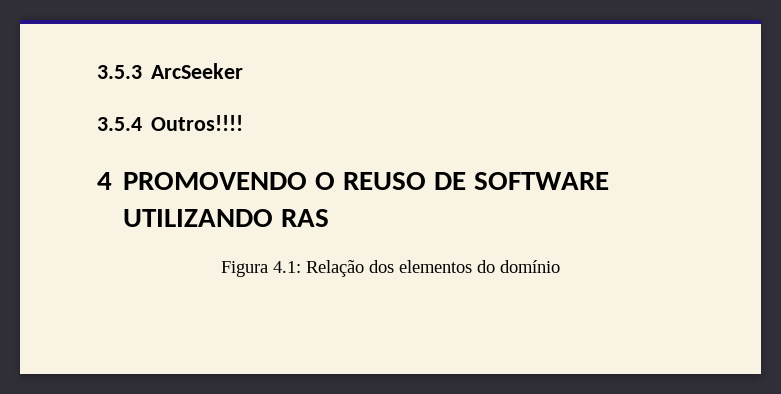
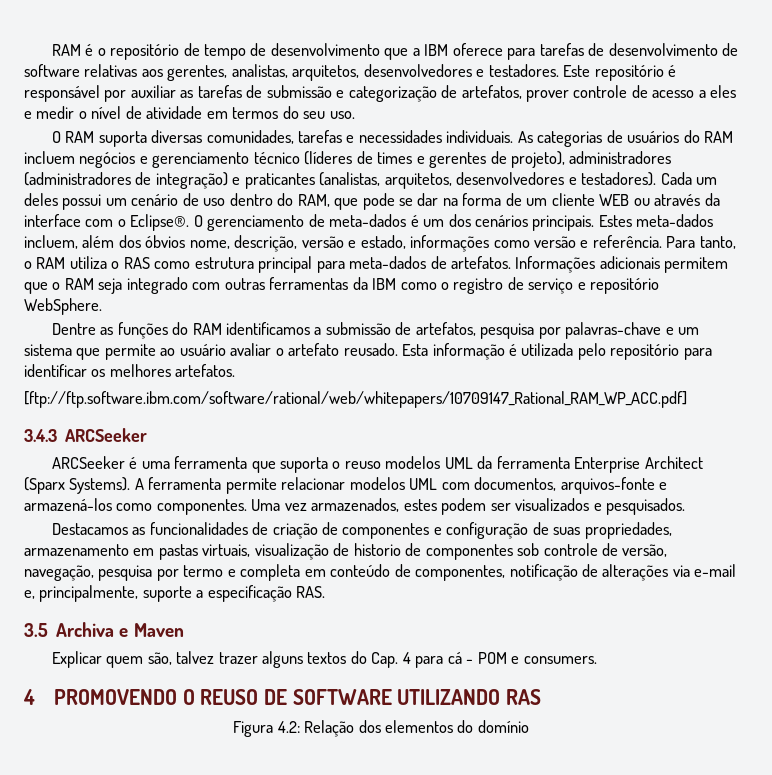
- 3.5.3 ArcSeeker
- 3.5.4 Outros!!!!
+ RAM é o repositório de tempo de desenvolvimento que a IBM oferece para tarefas de desenvolvimento de software relativas aos gerentes, analistas, arquitetos, desenvolvedores e testadores. Este repositório é responsável por auxiliar as tarefas de submissão e categorização de artefatos, prover controle de acesso a eles e medir o nível de atividade em termos do seu uso.
+ O RAM suporta diversas comunidades, tarefas e necessidades individuais. As categorias de usuários do RAM incluem negócios e gerenciamento técnico (líderes de times e gerentes de projeto), administradores (administradores de integração) e praticantes (analistas, arquitetos, desenvolvedores e testadores). Cada um deles possui um cenário de uso dentro do RAM, que pode se dar na forma de um cliente WEB ou através da interface com o Eclipse®. O gerenciamento de meta-dados é um dos cenários principais. Estes meta-dados incluem, além dos óbvios nome, descrição, versão e estado, informações como versão e referência. Para tanto, o RAM utiliza o RAS como estrutura principal para meta-dados de artefatos. Informações adicionais permitem que o RAM seja integrado com outras ferramentas da IBM como o registro de serviço e repositório WebSphere.
+ Dentre as funções do RAM identificamos a submissão de artefatos, pesquisa por palavras-chave e um sistema que permite ao usuário avaliar o artefato reusado. Esta informação é utilizada pelo repositório para identificar os melhores artefatos.
+ [ftp://ftp.software.ibm.com/software/rational/web/whitepapers/10709147_Rational_RAM_WP_ACC.pdf]
+ 3.4.3 ARCSeeker
+ ARCSeeker é uma ferramenta que suporta o reuso modelos UML da ferramenta Enterprise Architect (Sparx Systems). A ferramenta permite relacionar modelos UML com documentos, arquivos-fonte e armazená-los como componentes. Uma vez armazenados, estes podem ser visualizados e pesquisados.
+ Destacamos as funcionalidades de criação de componentes e configuração de suas propriedades, armazenamento em pastas virtuais, visualização de historio de componentes sob controle de versão, navegação, pesquisa por termo e completa em conteúdo de componentes, notificação de alterações via e-mail e, principalmente, suporte a especificação RAS.
+ 3.5 Archiva e Maven
+ Explicar quem são, talvez trazer alguns textos do Cap. 4 para cá - POM e consumers.
- Figura 4.1: Relação dos elementos do domínio
+ Figura 4.2: Relação dos elementos do domínio

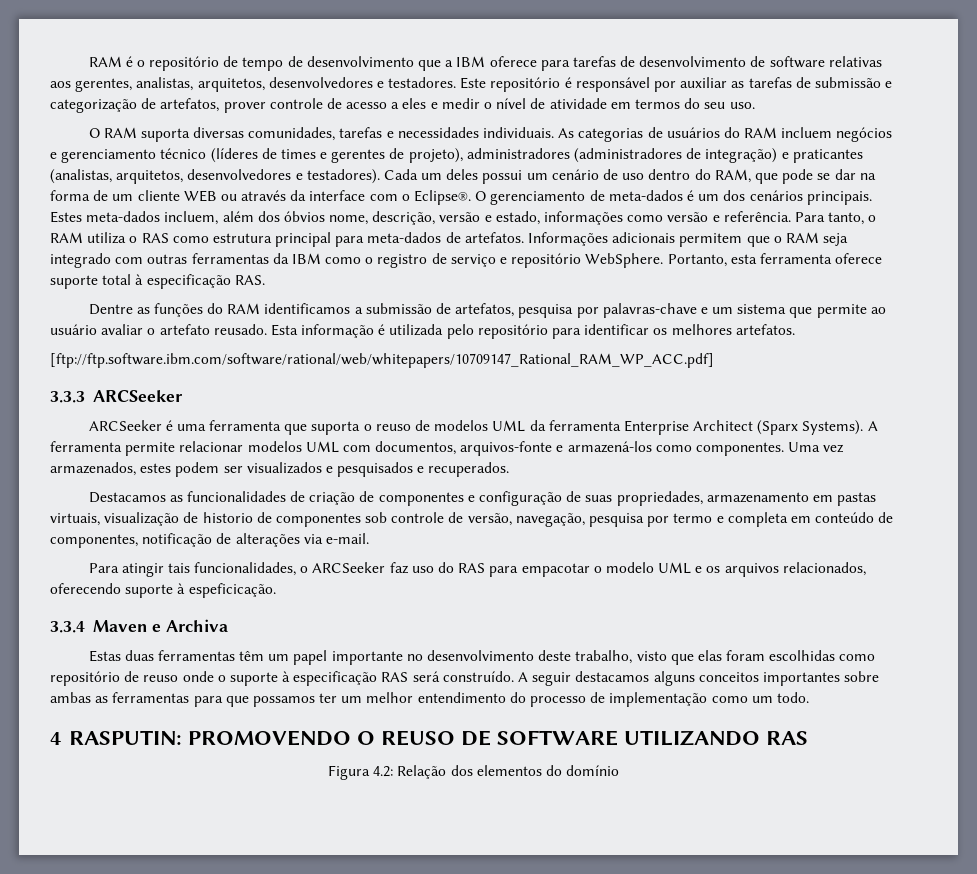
+ Portanto, esta ferramenta oferece suporte total à especificação RAS.
- 3.4.3 ARCSeeker
+ 3.3.3 ARCSeeker
- ARCSeeker é uma ferramenta que suporta o reuso modelos UML da ferramenta Enterprise Architect (Sparx Systems).
+ ARCSeeker é uma ferramenta que suporta o reuso de modelos UML da ferramenta Enterprise Architect (Sparx Systems).
- Uma vez armazenados, estes podem ser visualizados e pesquisados.
+ Uma vez armazenados, estes podem ser visualizados e pesquisados e recuperados.
- Destacamos as funcionalidades de criação de componentes e configuração de suas propriedades, armazenamento em pastas virtuais, visualização de historio de componentes sob controle de versão, navegação, pesquisa por termo e completa em conteúdo de componentes, notificação de alterações via e-mail e, principalmente, suporte a especificação RAS.
- 3.5 Archiva e Maven
- Explicar quem são, talvez trazer alguns textos do Cap. 4 para cá - POM e consumers.
- 4 PROMOVENDO O REUSO DE SOFTWARE UTILIZANDO RAS
+ Destacamos as funcionalidades de criação de componentes e configuração de suas propriedades, armazenamento em pastas virtuais, visualização de historio de componentes sob controle de versão, navegação, pesquisa por termo e completa em conteúdo de componentes, notificação de alterações via e-mail.
+ Para atingir tais funcionalidades, o ARCSeeker faz uso do RAS para empacotar o modelo UML e os arquivos relacionados, oferecendo suporte à espeficicação.
+ 3.3.4 Maven e Archiva
+ Estas duas ferramentas têm um papel importante no desenvolvimento deste trabalho, visto que elas foram escolhidas como repositório de reuso onde o suporte à especificação RAS será construído. A seguir destacamos alguns conceitos importantes sobre ambas as ferramentas para que possamos ter um melhor entendimento do processo de implementação como um todo.
+ 4 RASPUTIN: PROMOVENDO O REUSO DE SOFTWARE UTILIZANDO RAS

